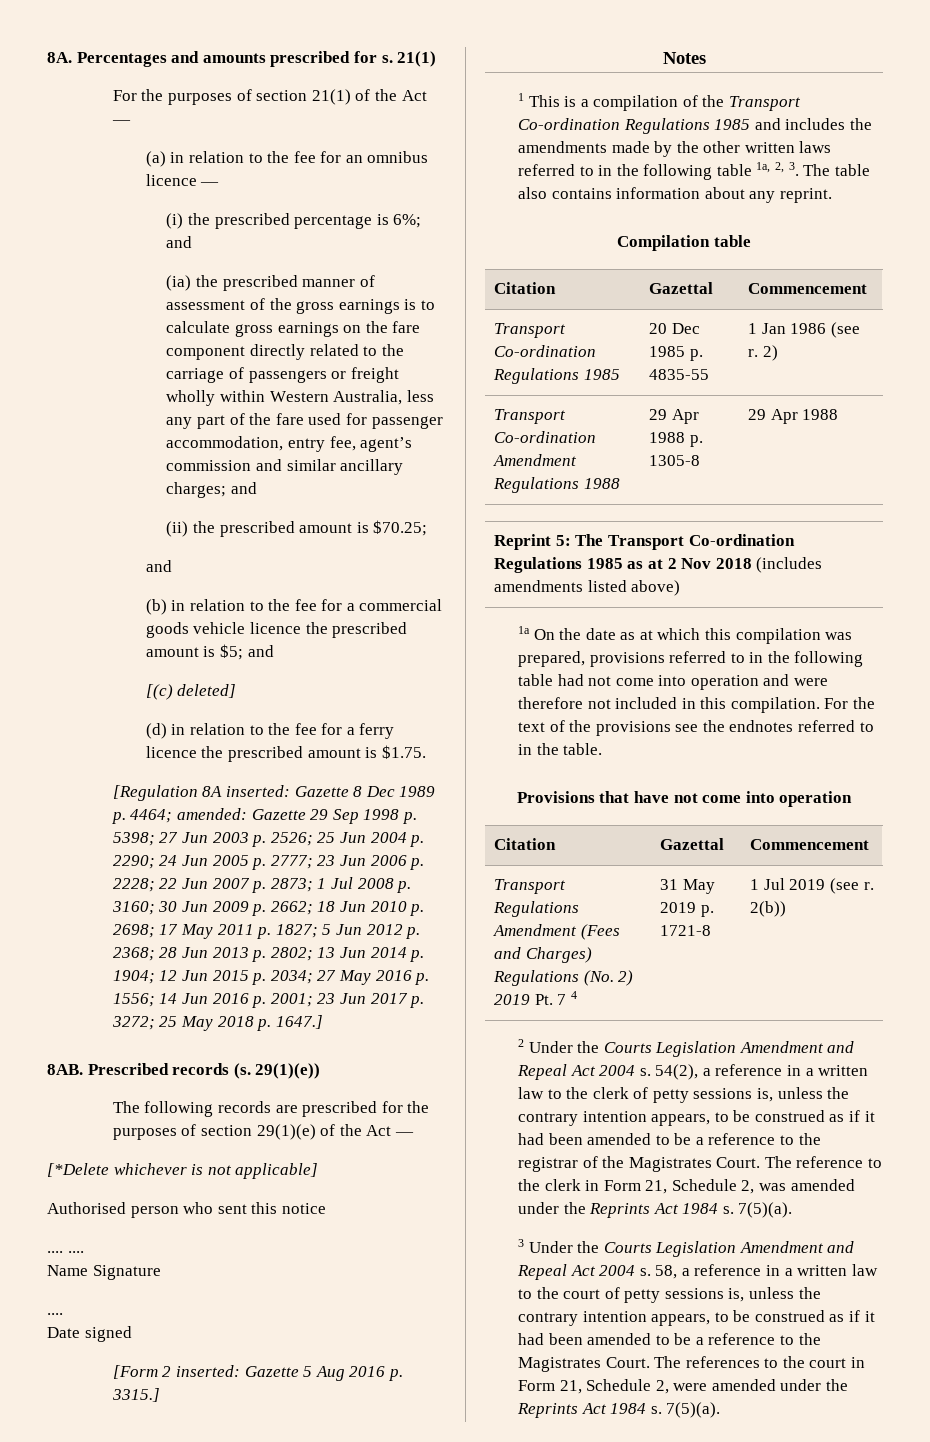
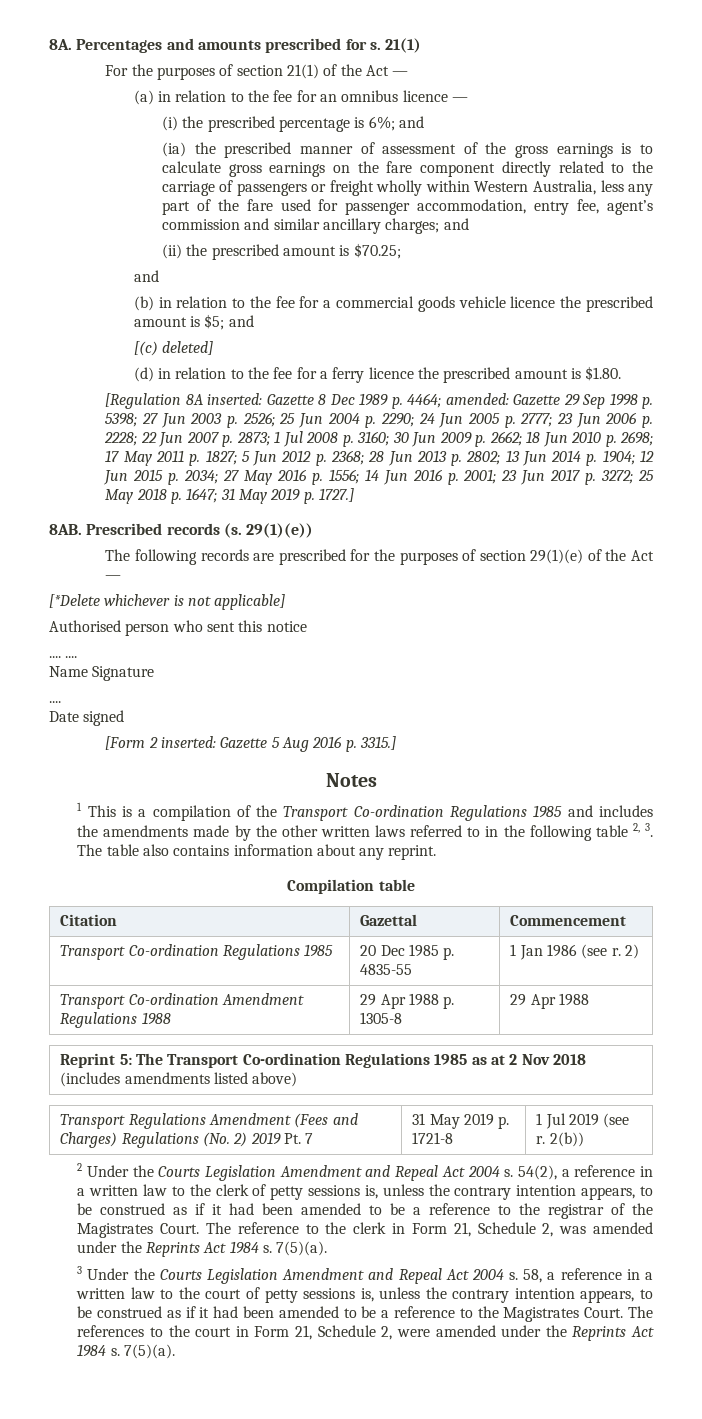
- (d) in relation to the fee for a ferry licence the prescribed amount is $1.75.
+ (d) in relation to the fee for a ferry licence the prescribed amount is $1.80.
- 25 May 2018 p. 1647.]
+ 25 May 2018 p. 1647; 31 May 2019 p. 1727.]
- 1 This is a compilation of the Transport Co-ordination Regulations 1985 and includes the amendments made by the other written laws referred to in the following table 1a, 2, 3. The table also contains information about any reprint.
+ 1 This is a compilation of the Transport Co-ordination Regulations 1985 and includes the amendments made by the other written laws referred to in the following table 2, 3. The table also contains information about any reprint.
- 1a On the date as at which this compilation was prepared, provisions referred to in the following table had not come into operation and were therefore not included in this compilation. For the text of the provisions see the endnotes referred to in the table.
- Provisions that have not come into operation
- Citation | Gazettal | Commencement
- Transport Regulations Amendment (Fees and Charges) Regulations (No. 2) 2019 Pt. 7 4 | 31 May 2019 p. 1721-8 | 1 Jul 2019 (see r. 2(b))
+ Transport Regulations Amendment (Fees and Charges) Regulations (No. 2) 2019 Pt. 7 | 31 May 2019 p. 1721-8 | 1 Jul 2019 (see r. 2(b))

